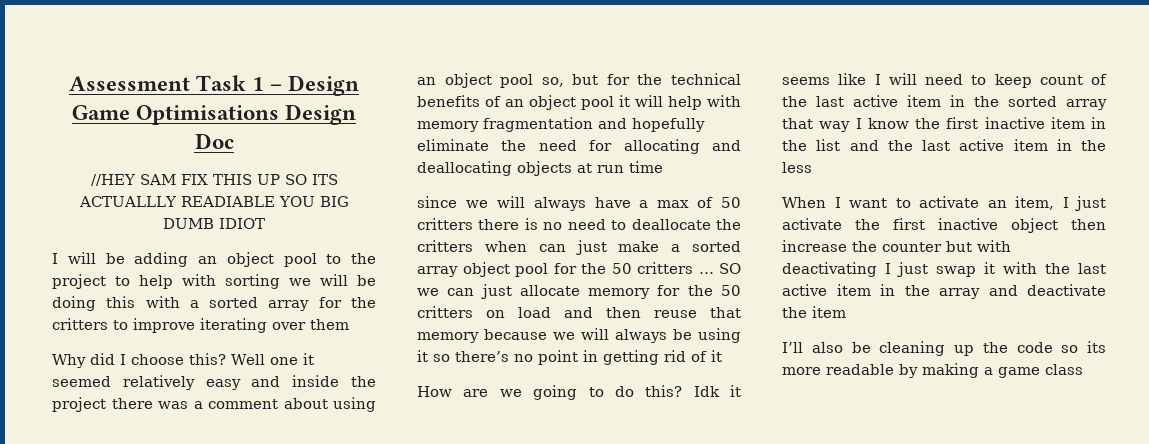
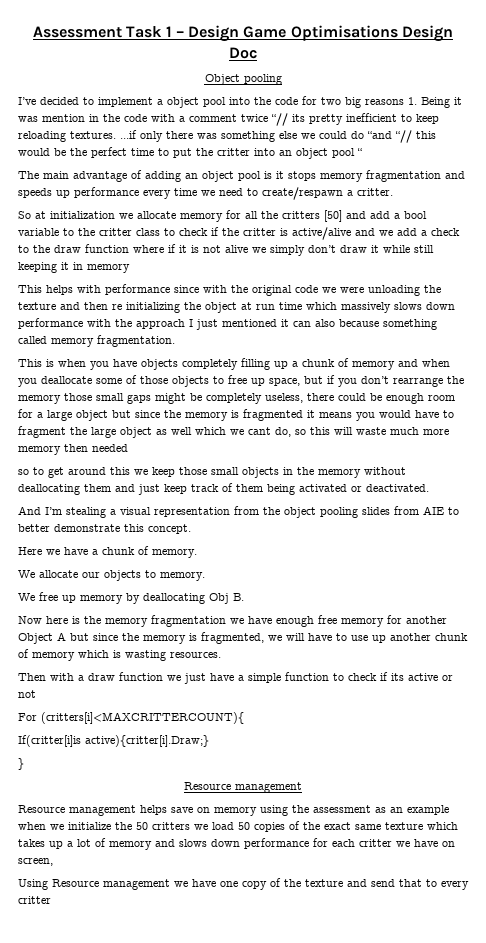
- //HEY SAM FIX THIS UP SO ITS ACTUALLLY READIABLE YOU BIG DUMB IDIOT
- I will be adding an object pool to the project to help with sorting we will be doing this with a sorted array for the critters to improve iterating over them
- Why did I choose this? Well one it seemed relatively easy and inside the project there was a comment about using an object pool so, but for the technical benefits of an object pool it will help with memory fragmentation and hopefully eliminate the need for allocating and deallocating objects at run time
- since we will always have a max of 50 critters there is no need to deallocate the critters when can just make a sorted array object pool for the 50 critters … SO we can just allocate memory for the 50 critters on load and then reuse that memory because we will always be using it so there’s no point in getting rid of it
- How are we going to do this? Idk it seems like I will need to keep count of the last active item in the sorted array that way I know the first inactive item in the list and the last active item in the less
- When I want to activate an item, I just activate the first inactive object then increase the counter but with deactivating I just swap it with the last active item in the array and deactivate the item
- I’ll also be cleaning up the code so its more readable by making a game class
+ Object pooling
+ I’ve decided to implement a object pool into the code for two big reasons 1. Being it was mention in the code with a comment twice “// its pretty inefficient to keep reloading textures. ...if only there was something else we could do “and “// this would be the perfect time to put the critter into an object pool “
+ The main advantage of adding an object pool is it stops memory fragmentation and speeds up performance every time we need to create/respawn a critter.
+ So at initialization we allocate memory for all the critters [50] and add a bool variable to the critter class to check if the critter is active/alive and we add a check to the draw function where if it is not alive we simply don’t draw it while still keeping it in memory
+ This helps with performance since with the original code we were unloading the texture and then re initializing the object at run time which massively slows down performance with the approach I just mentioned it can also because something called memory fragmentation.
+ This is when you have objects completely filling up a chunk of memory and when you deallocate some of those objects to free up space, but if you don’t rearrange the memory those small gaps might be completely useless, there could be enough room for a large object but since the memory is fragmented it means you would have to fragment the large object as well which we cant do, so this will waste much more memory then needed
+ so to get around this we keep those small objects in the memory without deallocating them and just keep track of them being activated or deactivated.
+ And I’m stealing a visual representation from the object pooling slides from AIE to better demonstrate this concept.
+ Here we have a chunk of memory.
+ We allocate our objects to memory.
+ We free up memory by deallocating Obj B.
+ Now here is the memory fragmentation we have enough free memory for another Object A but since the memory is fragmented, we will have to use up another chunk of memory which is wasting resources.
+ Then with a draw function we just have a simple function to check if its active or not
+ For (critters[i]<MAXCRITTERCOUNT){
+ If(critter[i]is active){critter[i].Draw;}
+ }
+ Resource management
+ Resource management helps save on memory using the assessment as an example when we initialize the 50 critters we load 50 copies of the exact same texture which takes up a lot of memory and slows down performance for each critter we have on screen,
+ Using Resource management we have one copy of the texture and send that to every critter

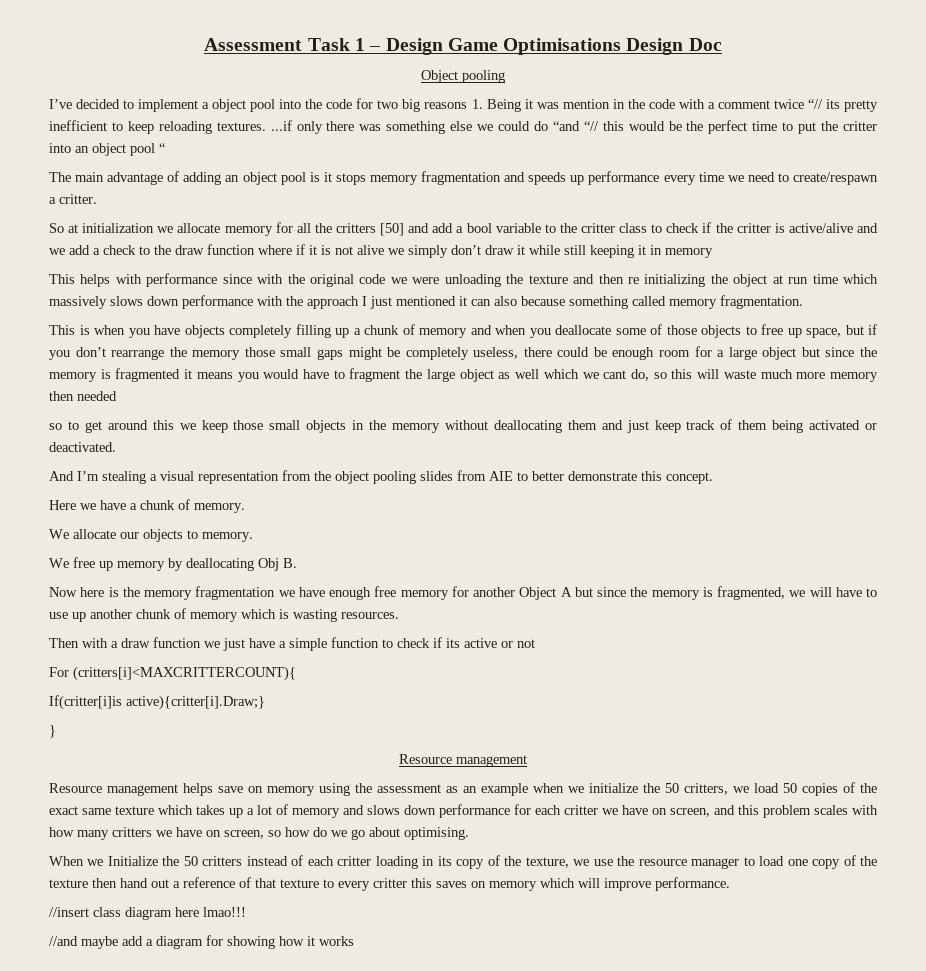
- Resource management helps save on memory using the assessment as an example when we initialize the 50 critters we load 50 copies of the exact same texture which takes up a lot of memory and slows down performance for each critter we have on screen,
- Using Resource management we have one copy of the texture and send that to every critter
+ Resource management helps save on memory using the assessment as an example when we initialize the 50 critters, we load 50 copies of the exact same texture which takes up a lot of memory and slows down performance for each critter we have on screen, and this problem scales with how many critters we have on screen, so how do we go about optimising.
+ When we Initialize the 50 critters instead of each critter loading in its copy of the texture, we use the resource manager to load one copy of the texture then hand out a reference of that texture to every critter this saves on memory which will improve performance.
+ //insert class diagram here lmao!!!
+ //and maybe add a diagram for showing how it works

